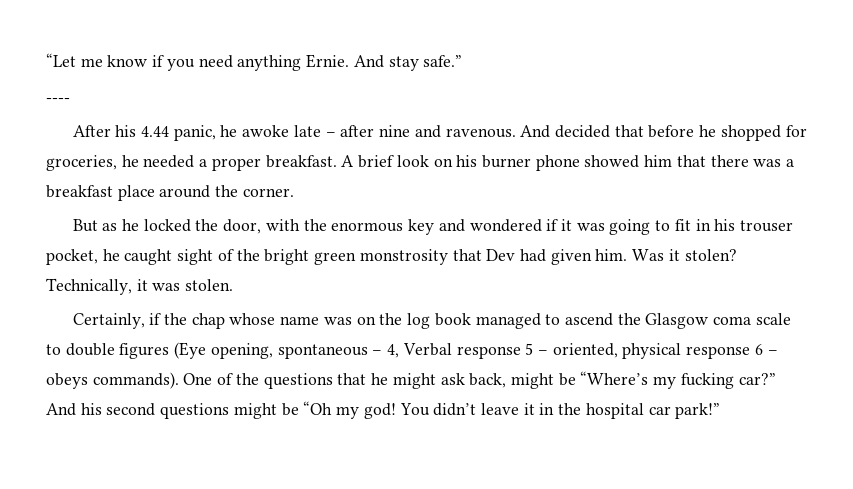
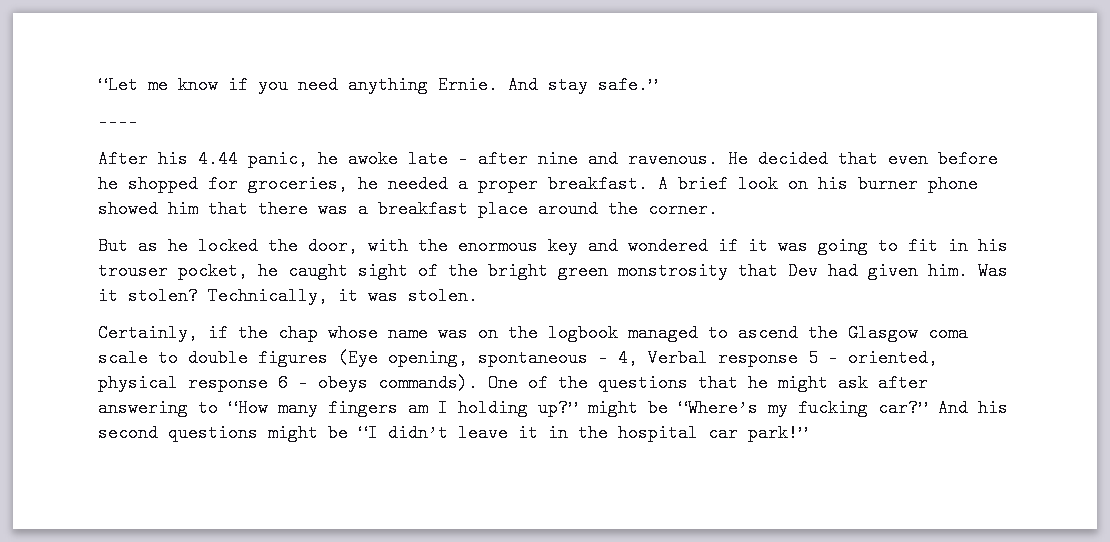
- And decided that before he shopped for groceries, he needed a proper breakfast.
+ He decided that even before he shopped for groceries, he needed a proper breakfast.
- Certainly, if the chap whose name was on the log book managed to ascend the Glasgow coma scale to double figures (Eye opening, spontaneous – 4, Verbal response 5 – oriented, physical response 6 – obeys commands).
+ Certainly, if the chap whose name was on the logbook managed to ascend the Glasgow coma scale to double figures (Eye opening, spontaneous – 4, Verbal response 5 – oriented, physical response 6 – obeys commands).
- One of the questions that he might ask back, might be “Where’s my fucking car?”
+ One of the questions that he might ask after answering to “How many fingers am I holding up?” might be “Where’s my fucking car?”
- And his second questions might be “Oh my god! You didn’t leave it in the hospital car park!”
+ And his second questions might be “I didn’t leave it in the hospital car park!”

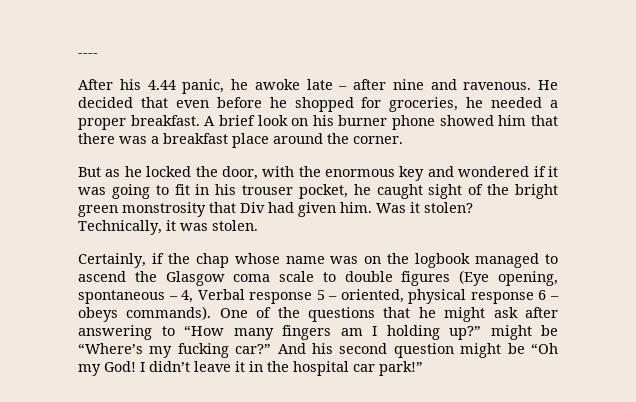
- “Let me know if you need anything Ernie. And stay safe.”
- But as he locked the door, with the enormous key and wondered if it was going to fit in his trouser pocket, he caught sight of the bright green monstrosity that Dev had given him.
+ But as he locked the door, with the enormous key and wondered if it was going to fit in his trouser pocket, he caught sight of the bright green monstrosity that Div had given him.
- And his second questions might be “I didn’t leave it in the hospital car park!”
+ And his second question might be “Oh my God! I didn’t leave it in the hospital car park!”

